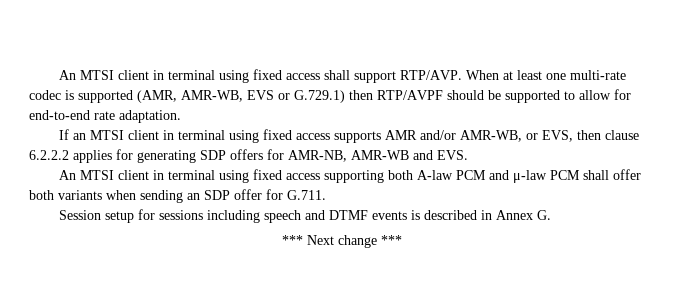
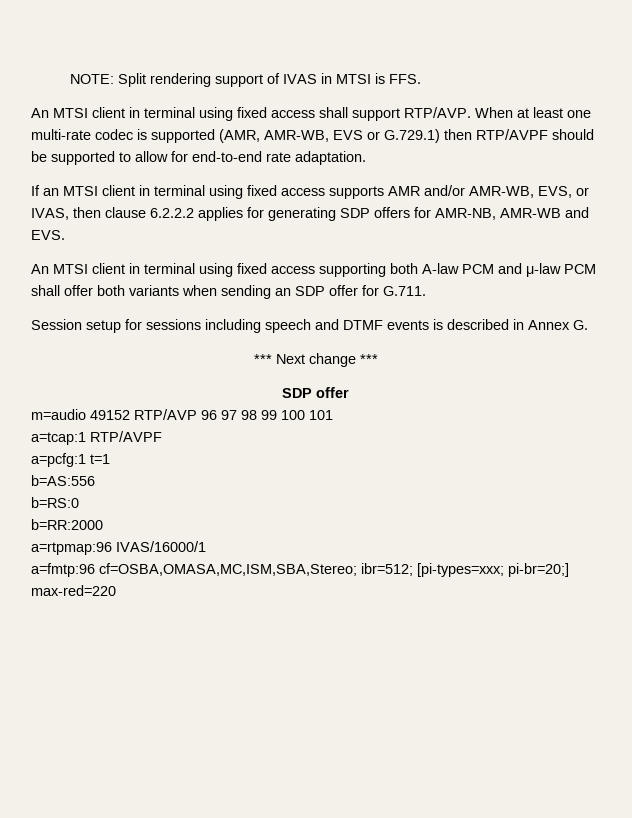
+ NOTE: Split rendering support of IVAS in MTSI is FFS.
- If an MTSI client in terminal using fixed access supports AMR and/or AMR-WB, or EVS, then clause 6.2.2.2 applies for generating SDP offers for AMR-NB, AMR-WB and EVS.
+ If an MTSI client in terminal using fixed access supports AMR and/or AMR-WB, EVS, or IVAS, then clause 6.2.2.2 applies for generating SDP offers for AMR-NB, AMR-WB and EVS.
  *** Next change ***
+ SDP offer
+ m=audio 49152 RTP/AVP 96 97 98 99 100 101
+ a=tcap:1 RTP/AVPF
+ a=pcfg:1 t=1
+ b=AS:556
+ b=RS:0
+ b=RR:2000
+ a=rtpmap:96 IVAS/16000/1
+ a=fmtp:96 cf=OSBA,OMASA,MC,ISM,SBA,Stereo; ibr=512; [pi-types=xxx; pi-br=20;] max-red=220

